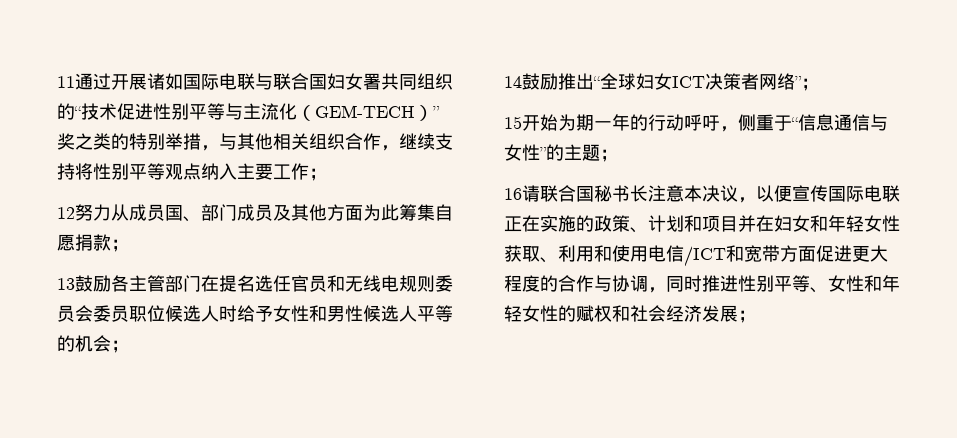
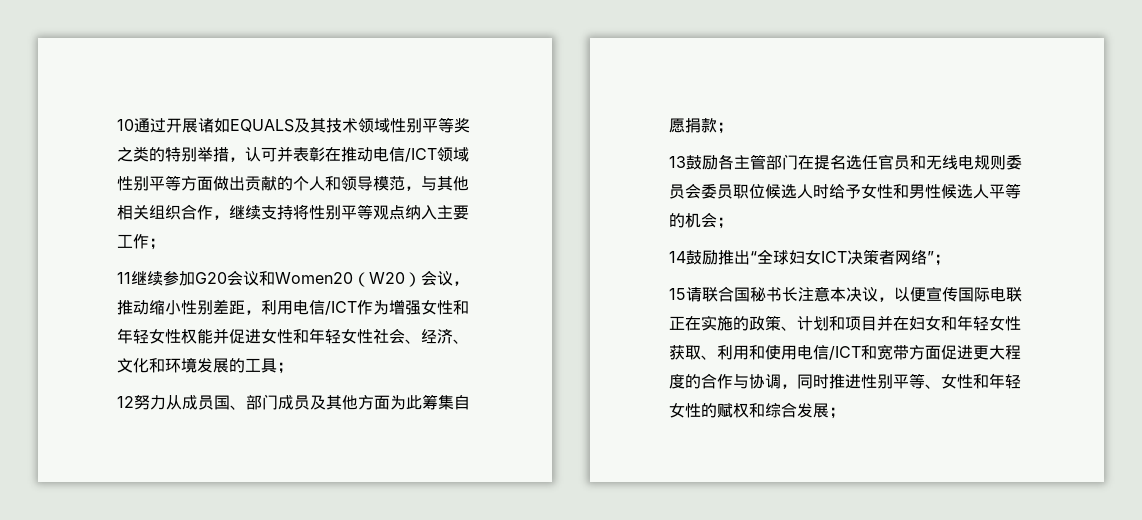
- 11通过开展诸如国际电联与联合国妇女署共同组织的“技术促进性别平等与主流化（GEM-TECH）”奖之类的特别举措，与其他相关组织合作，继续支持将性别平等观点纳入主要工作；
+ 10通过开展诸如EQUALS及其技术领域性别平等奖之类的特别举措，认可并表彰在推动电信/ICT领域性别平等方面做出贡献的个人和领导模范，与其他相关组织合作，继续支持将性别平等观点纳入主要工作；
+ 11继续参加G20会议和Women20（W20）会议，推动缩小性别差距，利用电信/ICT作为增强女性和年轻女性权能并促进女性和年轻女性社会、经济、文化和环境发展的工具；
- 15开始为期一年的行动呼吁，侧重于“信息通信与女性”的主题；
- 16请联合国秘书长注意本决议，以便宣传国际电联正在实施的政策、计划和项目并在妇女和年轻女性获取、利用和使用电信/ICT和宽带方面促进更大程度的合作与协调，同时推进性别平等、女性和年轻女性的赋权和社会经济发展；
+ 15请联合国秘书长注意本决议，以便宣传国际电联正在实施的政策、计划和项目并在妇女和年轻女性获取、利用和使用电信/ICT和宽带方面促进更大程度的合作与协调，同时推进性别平等、女性和年轻女性的赋权和综合发展；

